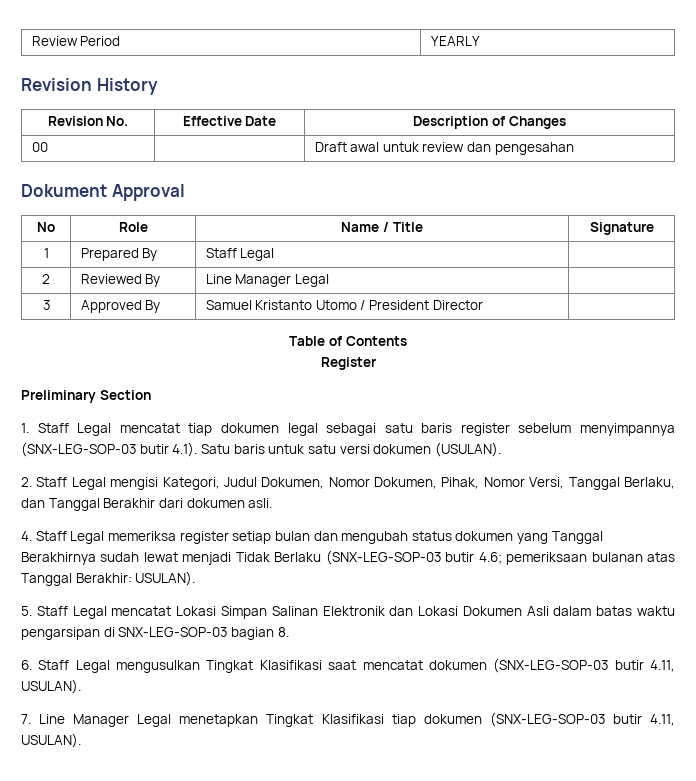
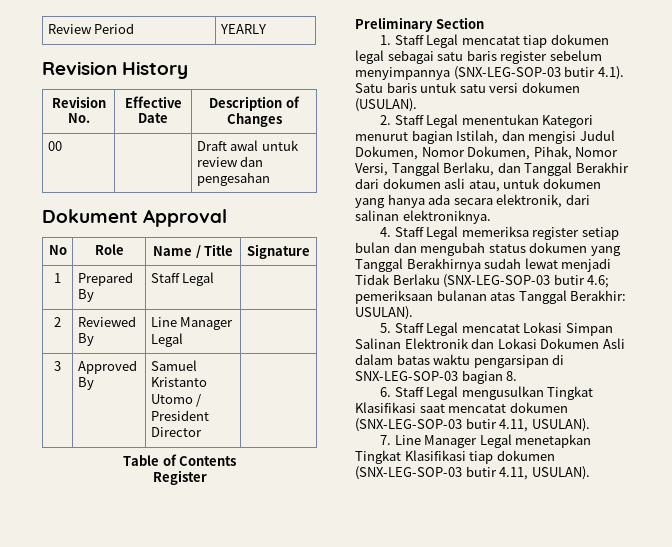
- 2. Staff Legal mengisi Kategori, Judul Dokumen, Nomor Dokumen, Pihak, Nomor Versi, Tanggal Berlaku, dan Tanggal Berakhir dari dokumen asli.
+ 2. Staff Legal menentukan Kategori menurut bagian Istilah, dan mengisi Judul Dokumen, Nomor Dokumen, Pihak, Nomor Versi, Tanggal Berlaku, dan Tanggal Berakhir dari dokumen asli atau, untuk dokumen yang hanya ada secara elektronik, dari salinan elektroniknya.

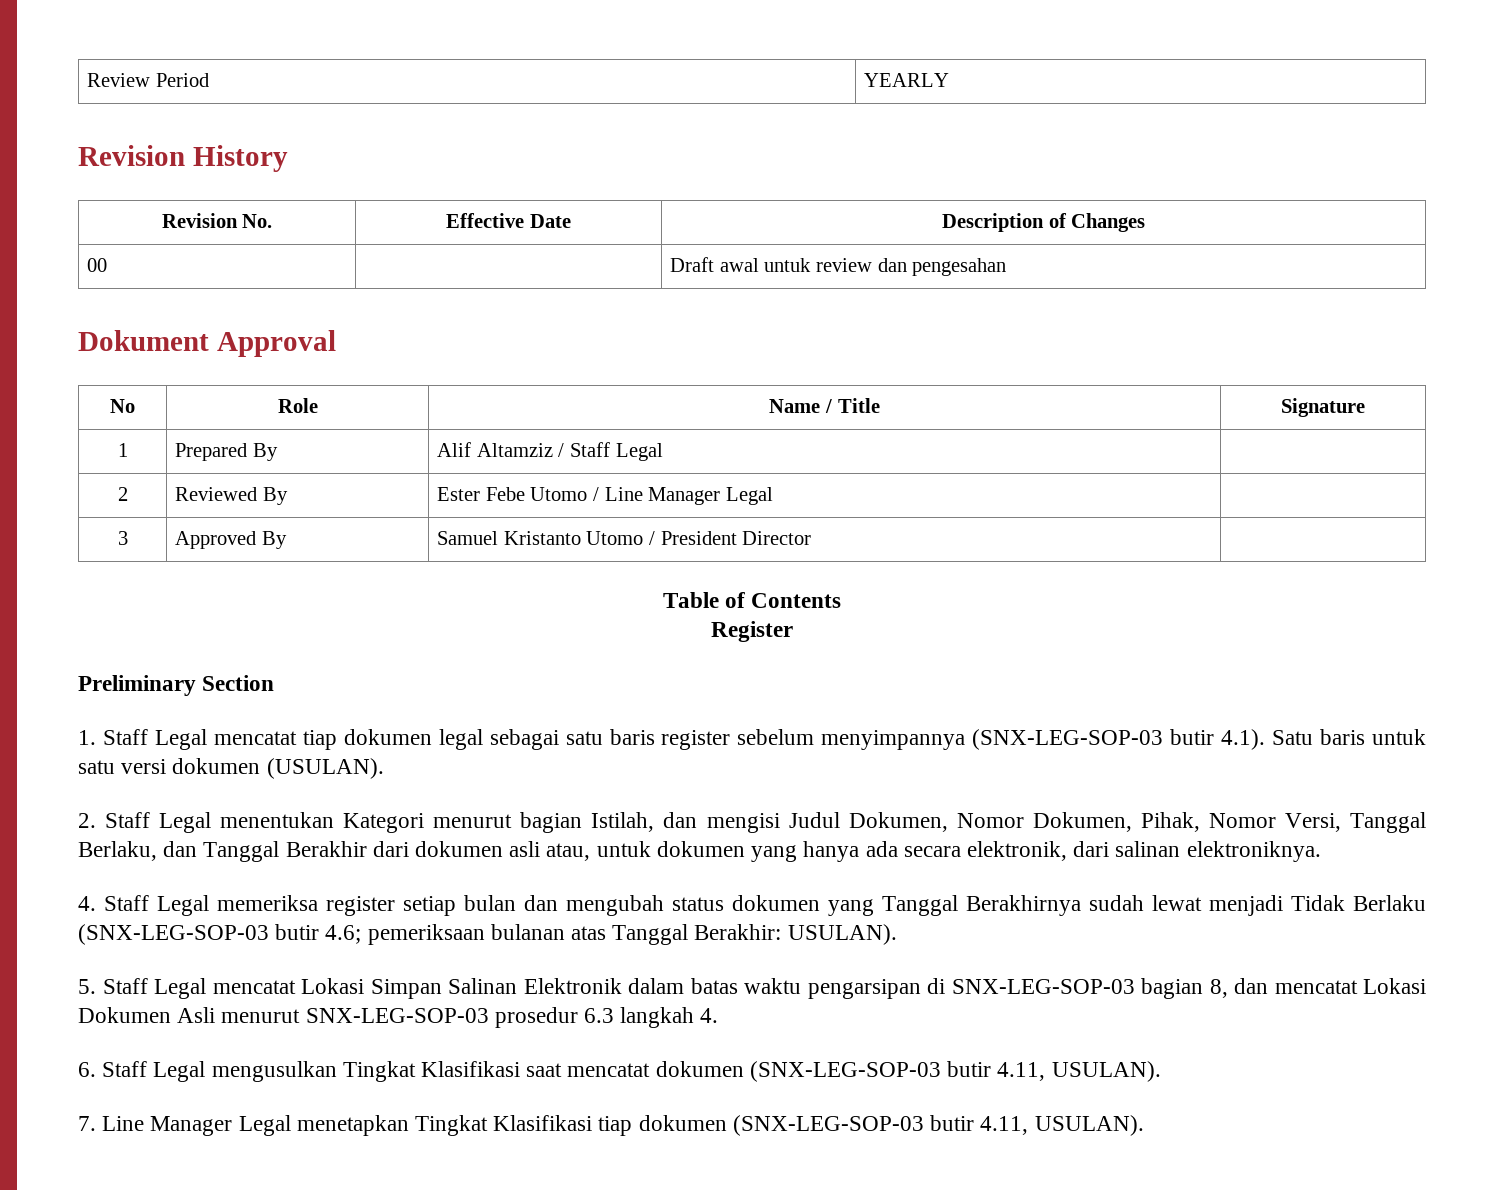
- 1 | Prepared By | Staff Legal |
+ 1 | Prepared By | Alif Altamziz / Staff Legal |
- 2 | Reviewed By | Line Manager Legal |
+ 2 | Reviewed By | Ester Febe Utomo / Line Manager Legal |
- 5. Staff Legal mencatat Lokasi Simpan Salinan Elektronik dan Lokasi Dokumen Asli dalam batas waktu pengarsipan di SNX-LEG-SOP-03 bagian 8.
+ 5. Staff Legal mencatat Lokasi Simpan Salinan Elektronik dalam batas waktu pengarsipan di SNX-LEG-SOP-03 bagian 8, dan mencatat Lokasi Dokumen Asli menurut SNX-LEG-SOP-03 prosedur 6.3 langkah 4.

